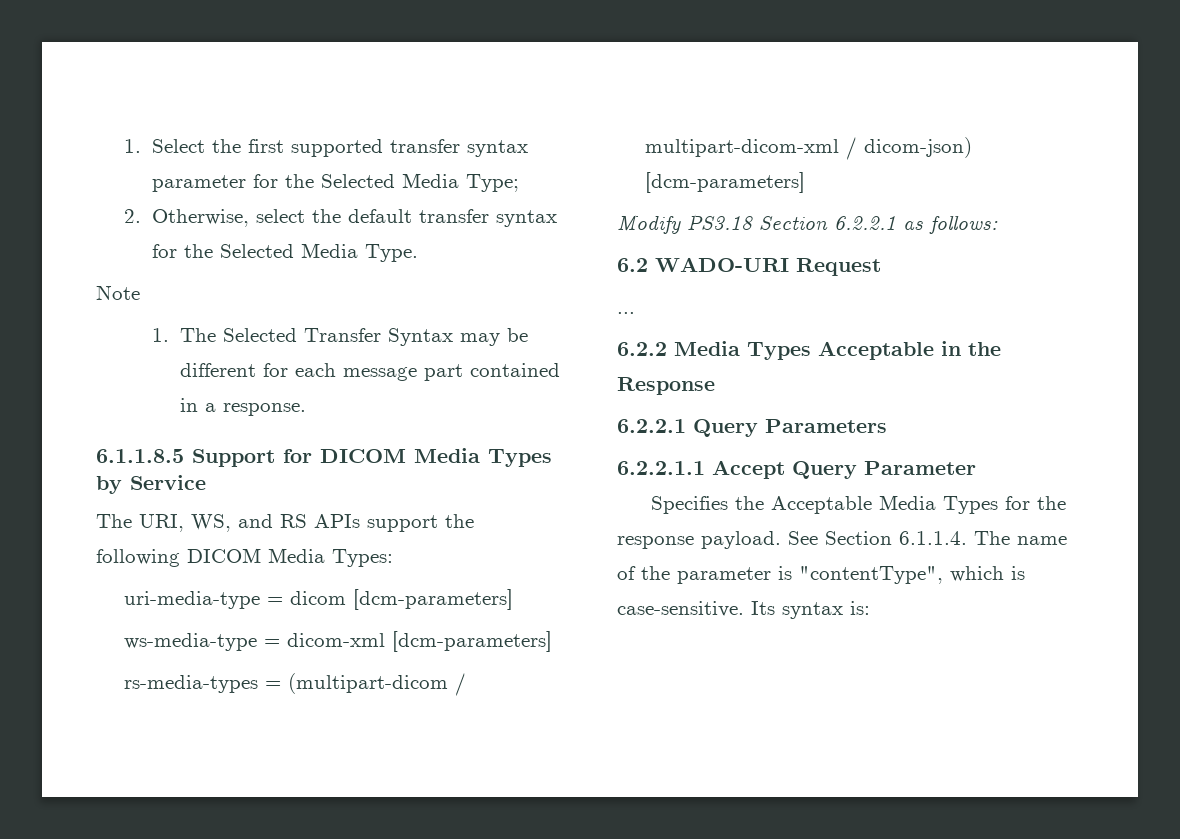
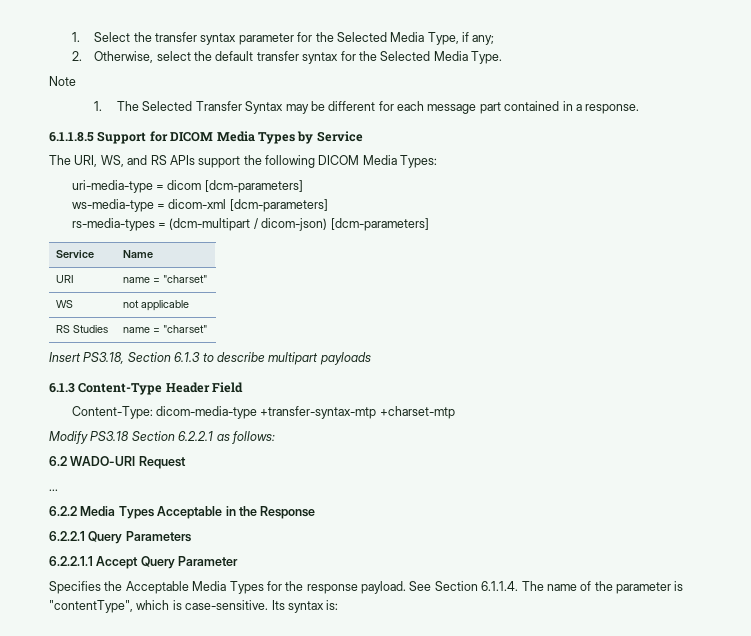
- 1. Select the first supported transfer syntax parameter for the Selected Media Type;
+ 1. Select the transfer syntax parameter for the Selected Media Type, if any;
- rs-media-types = (multipart-dicom / multipart-dicom-xml / dicom-json) [dcm-parameters]
+ rs-media-types = (dcm-multipart / dicom-json) [dcm-parameters]
+ Service | Name
+ URI | name = "charset"
+ WS | not applicable
+ RS Studies | name = "charset"
+ Insert PS3.18, Section 6.1.3 to describe multipart payloads
+ 6.1.3 Content-Type Header Field
+ Content-Type: dicom-media-type +transfer-syntax-mtp +charset-mtp

